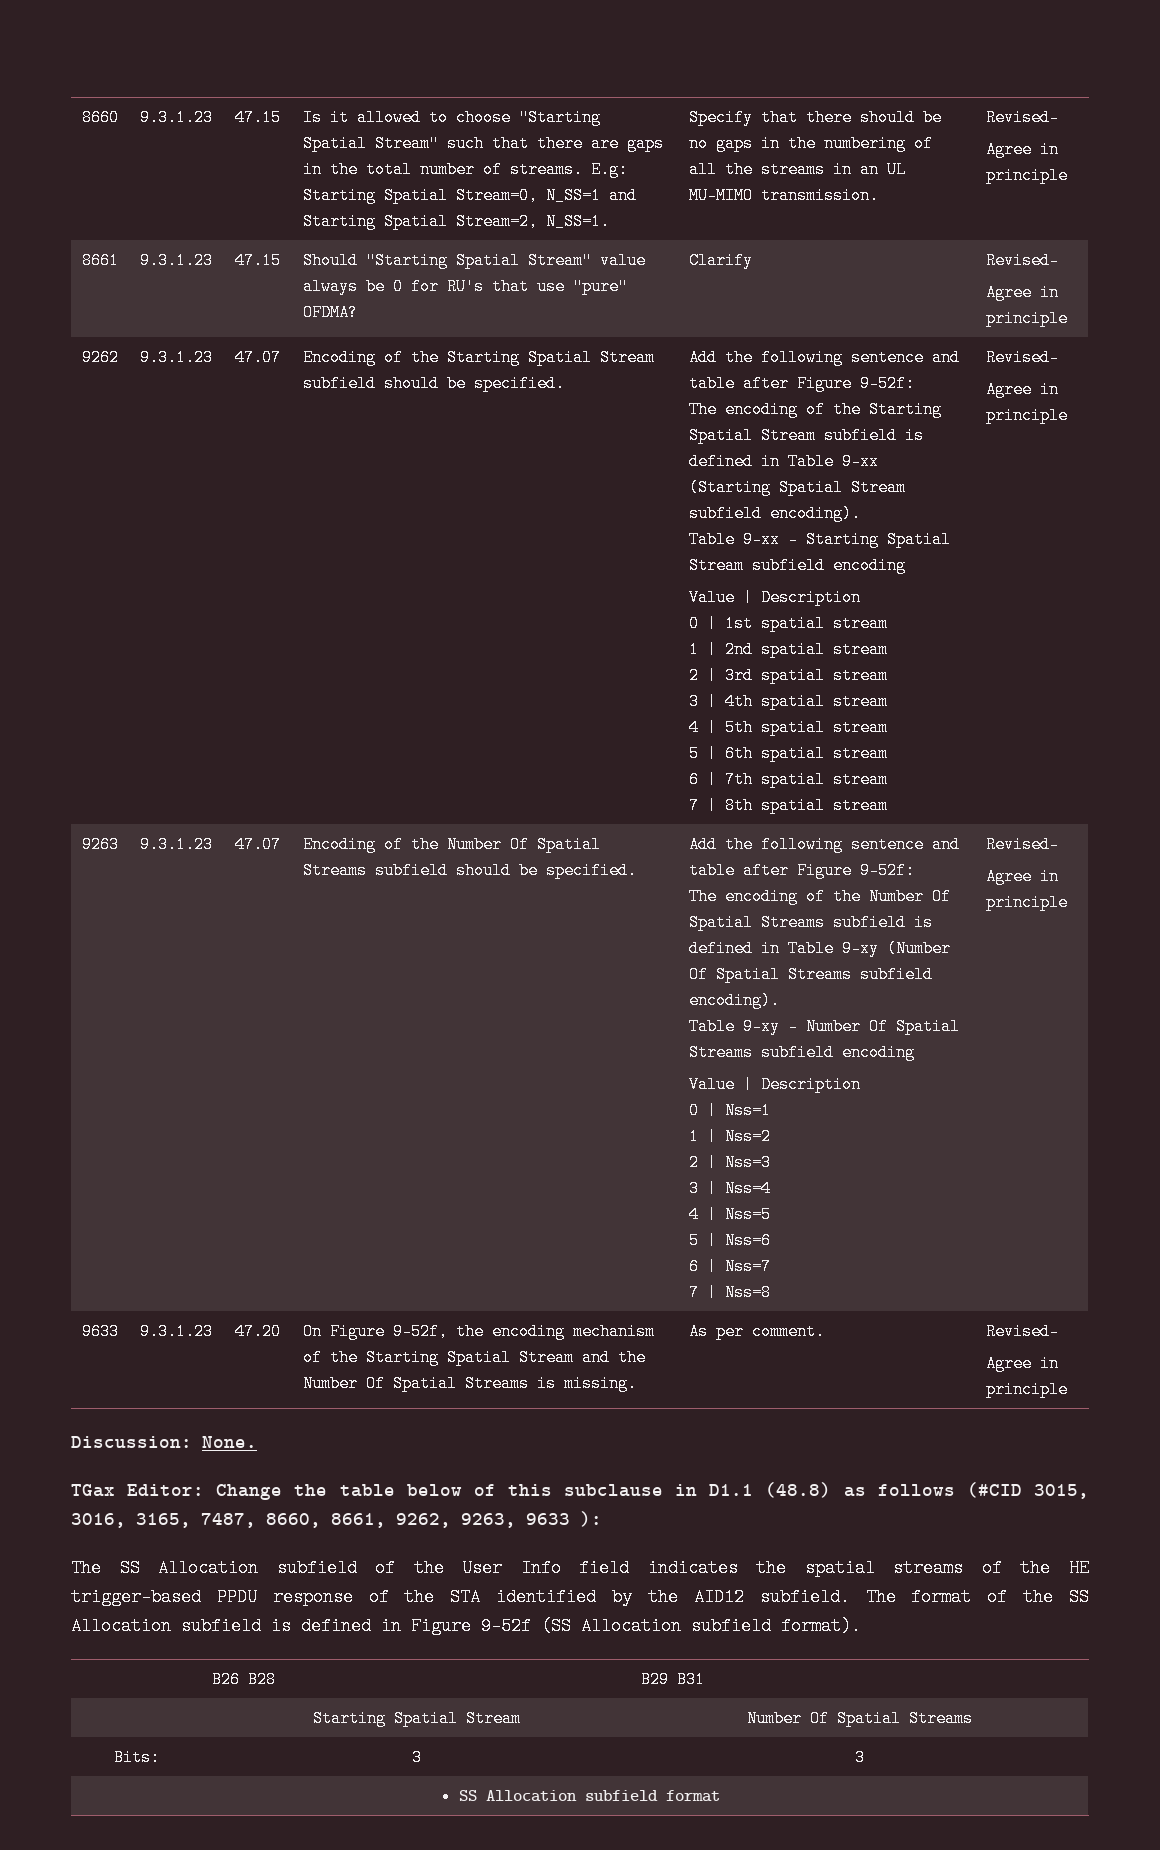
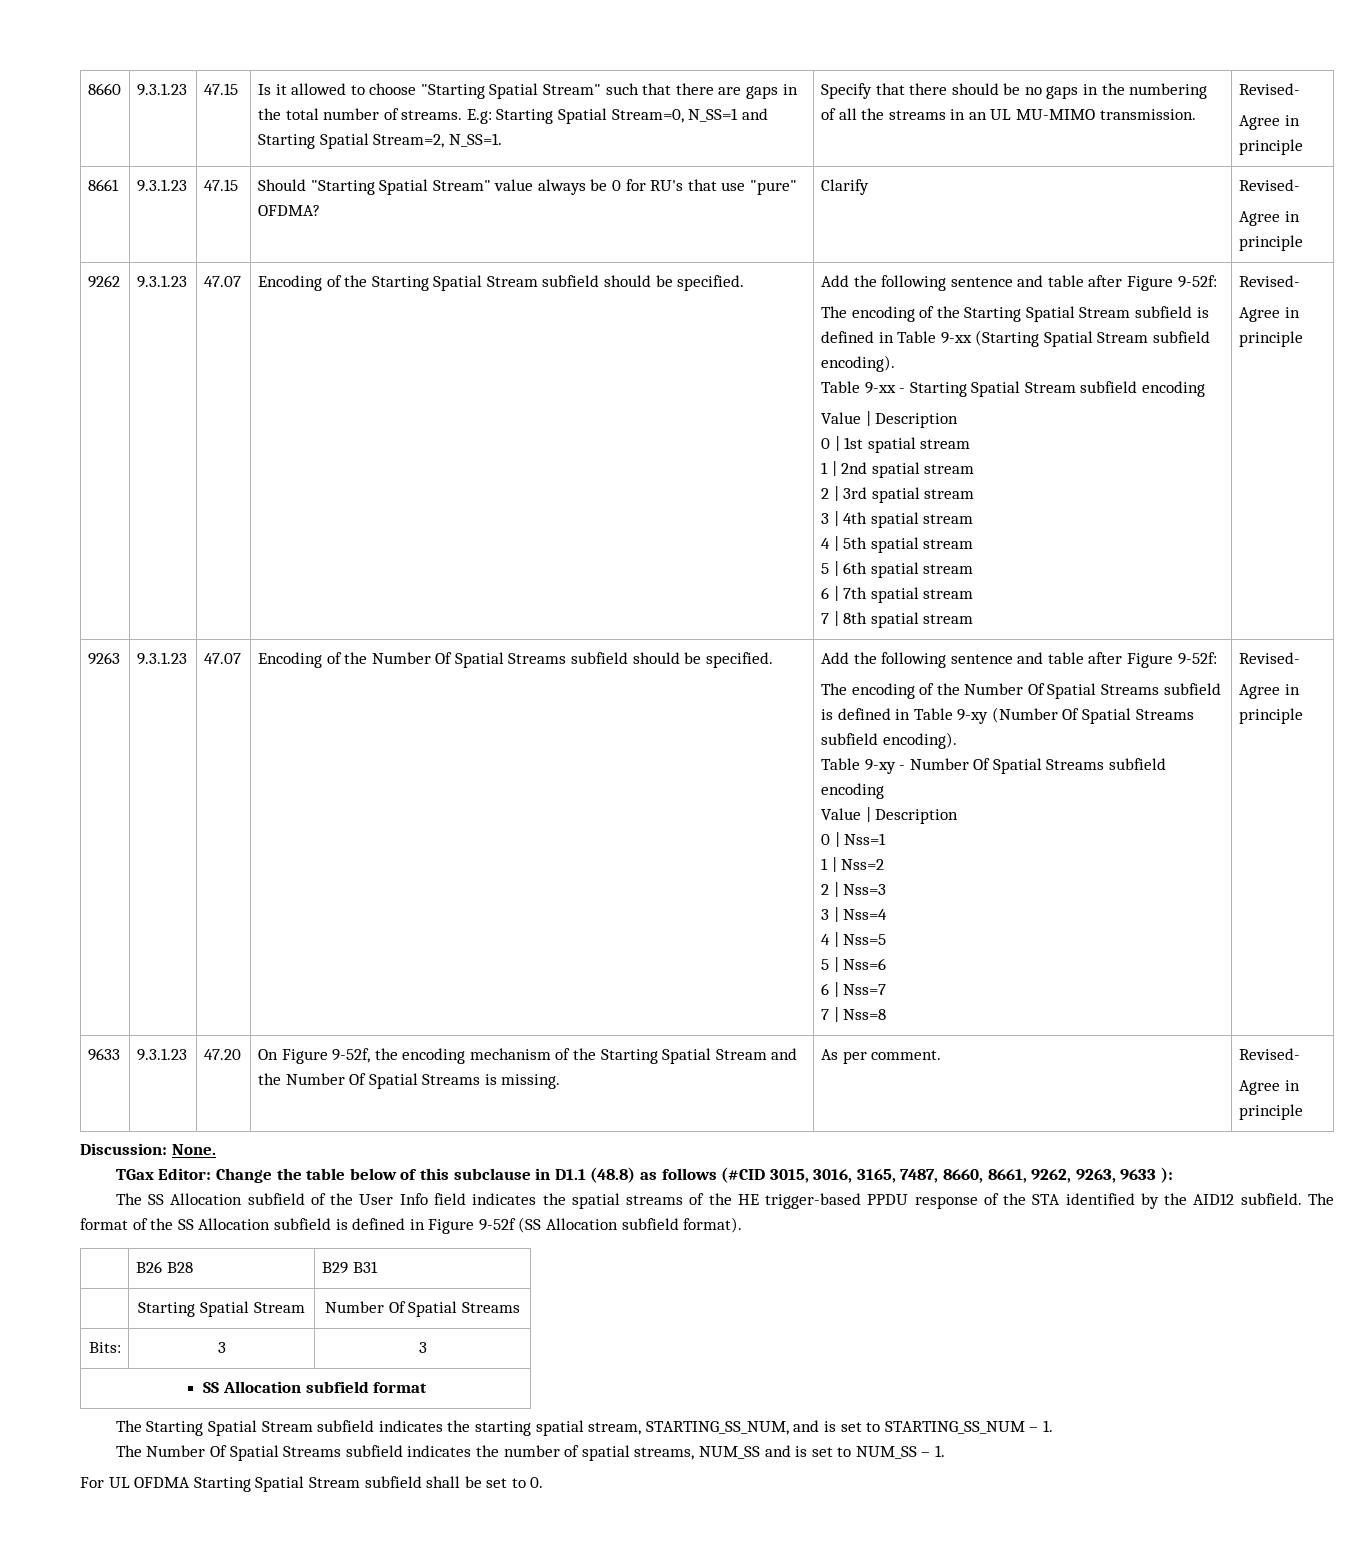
+ The Starting Spatial Stream subfield indicates the starting spatial stream, STARTING_SS_NUM, and is set to STARTING_SS_NUM – 1.
+ The Number Of Spatial Streams subfield indicates the number of spatial streams, NUM_SS and is set to NUM_SS – 1.
+ For UL OFDMA Starting Spatial Stream subfield shall be set to 0.

